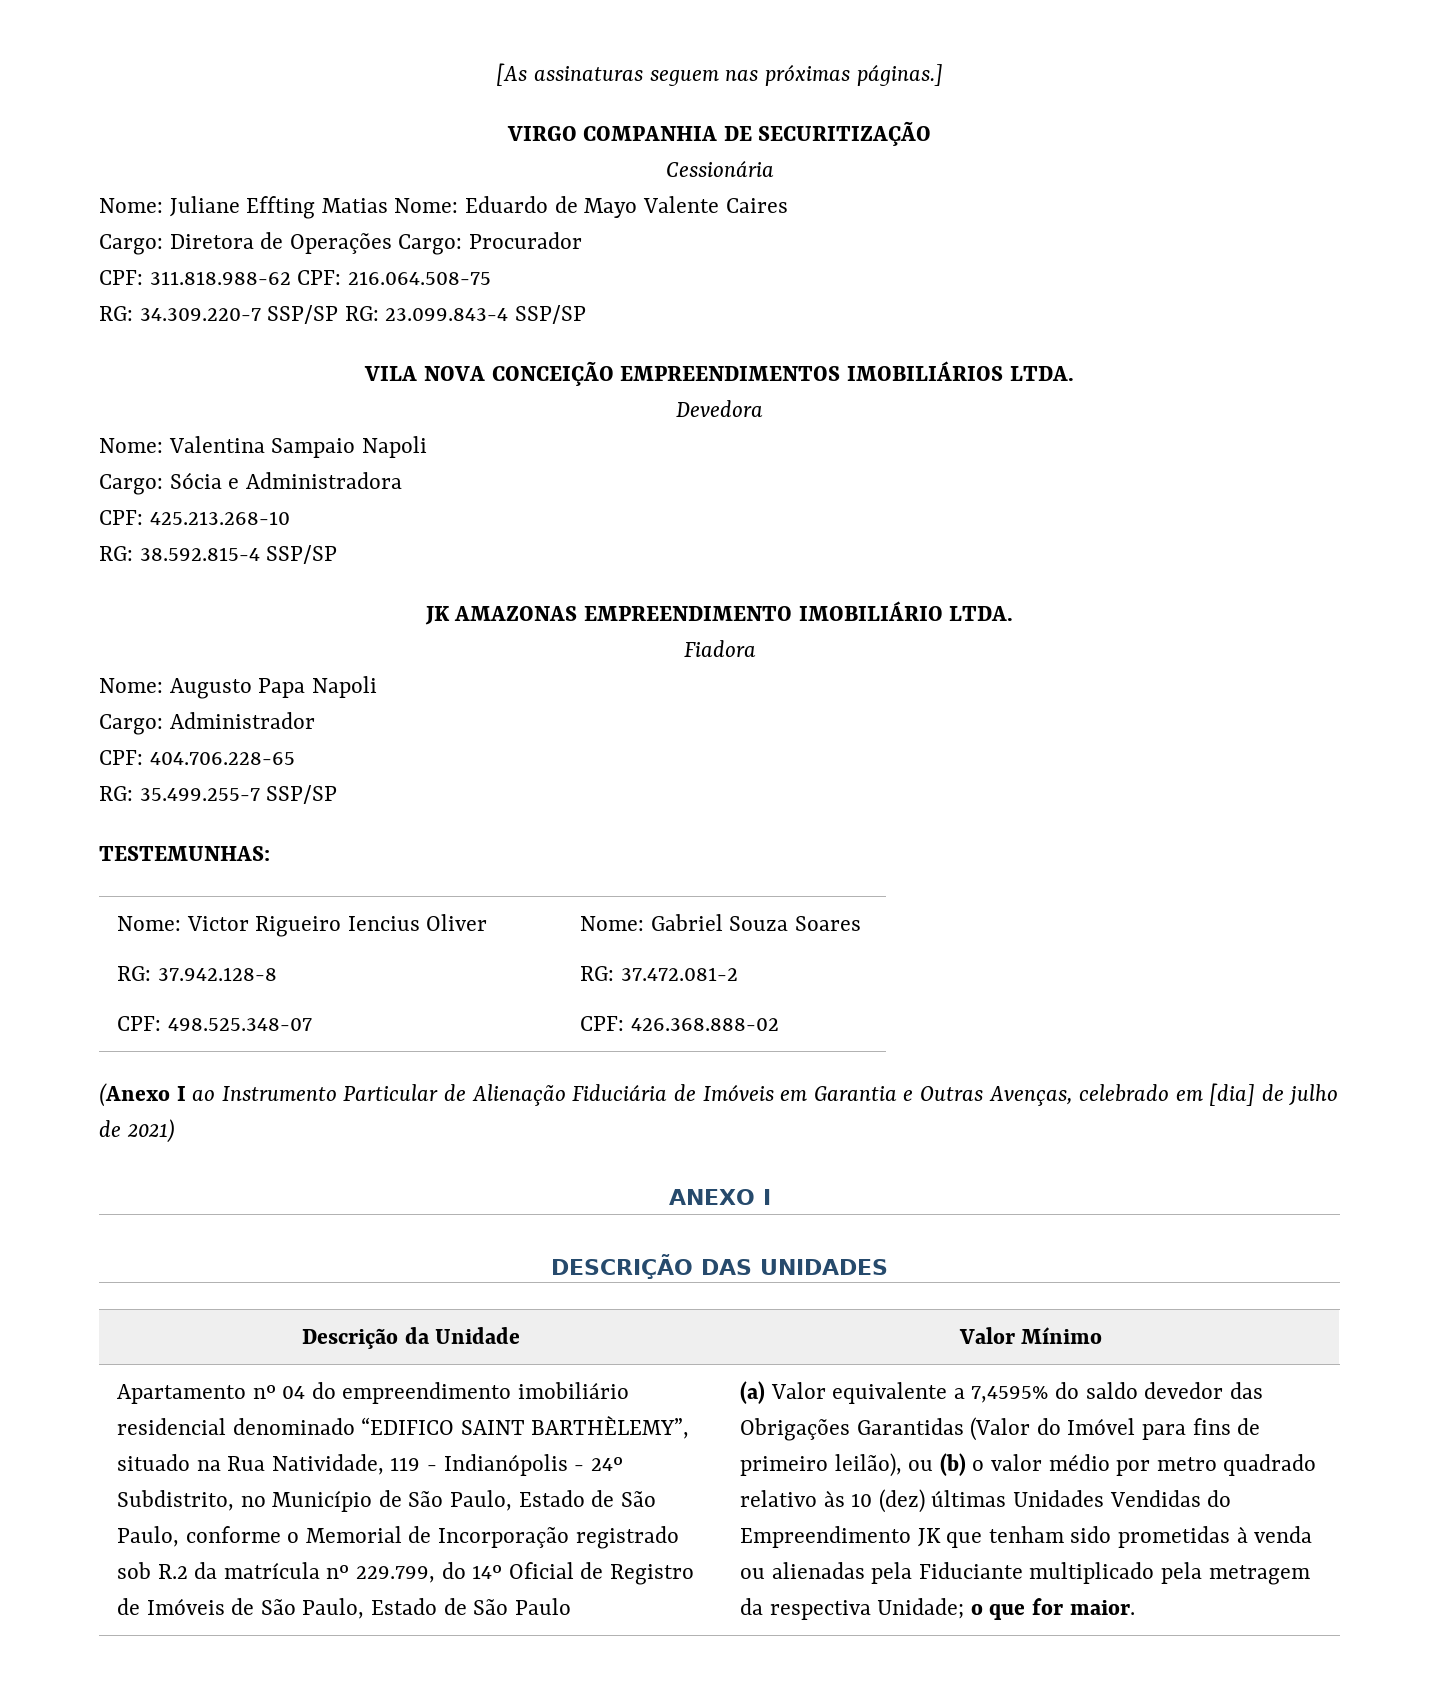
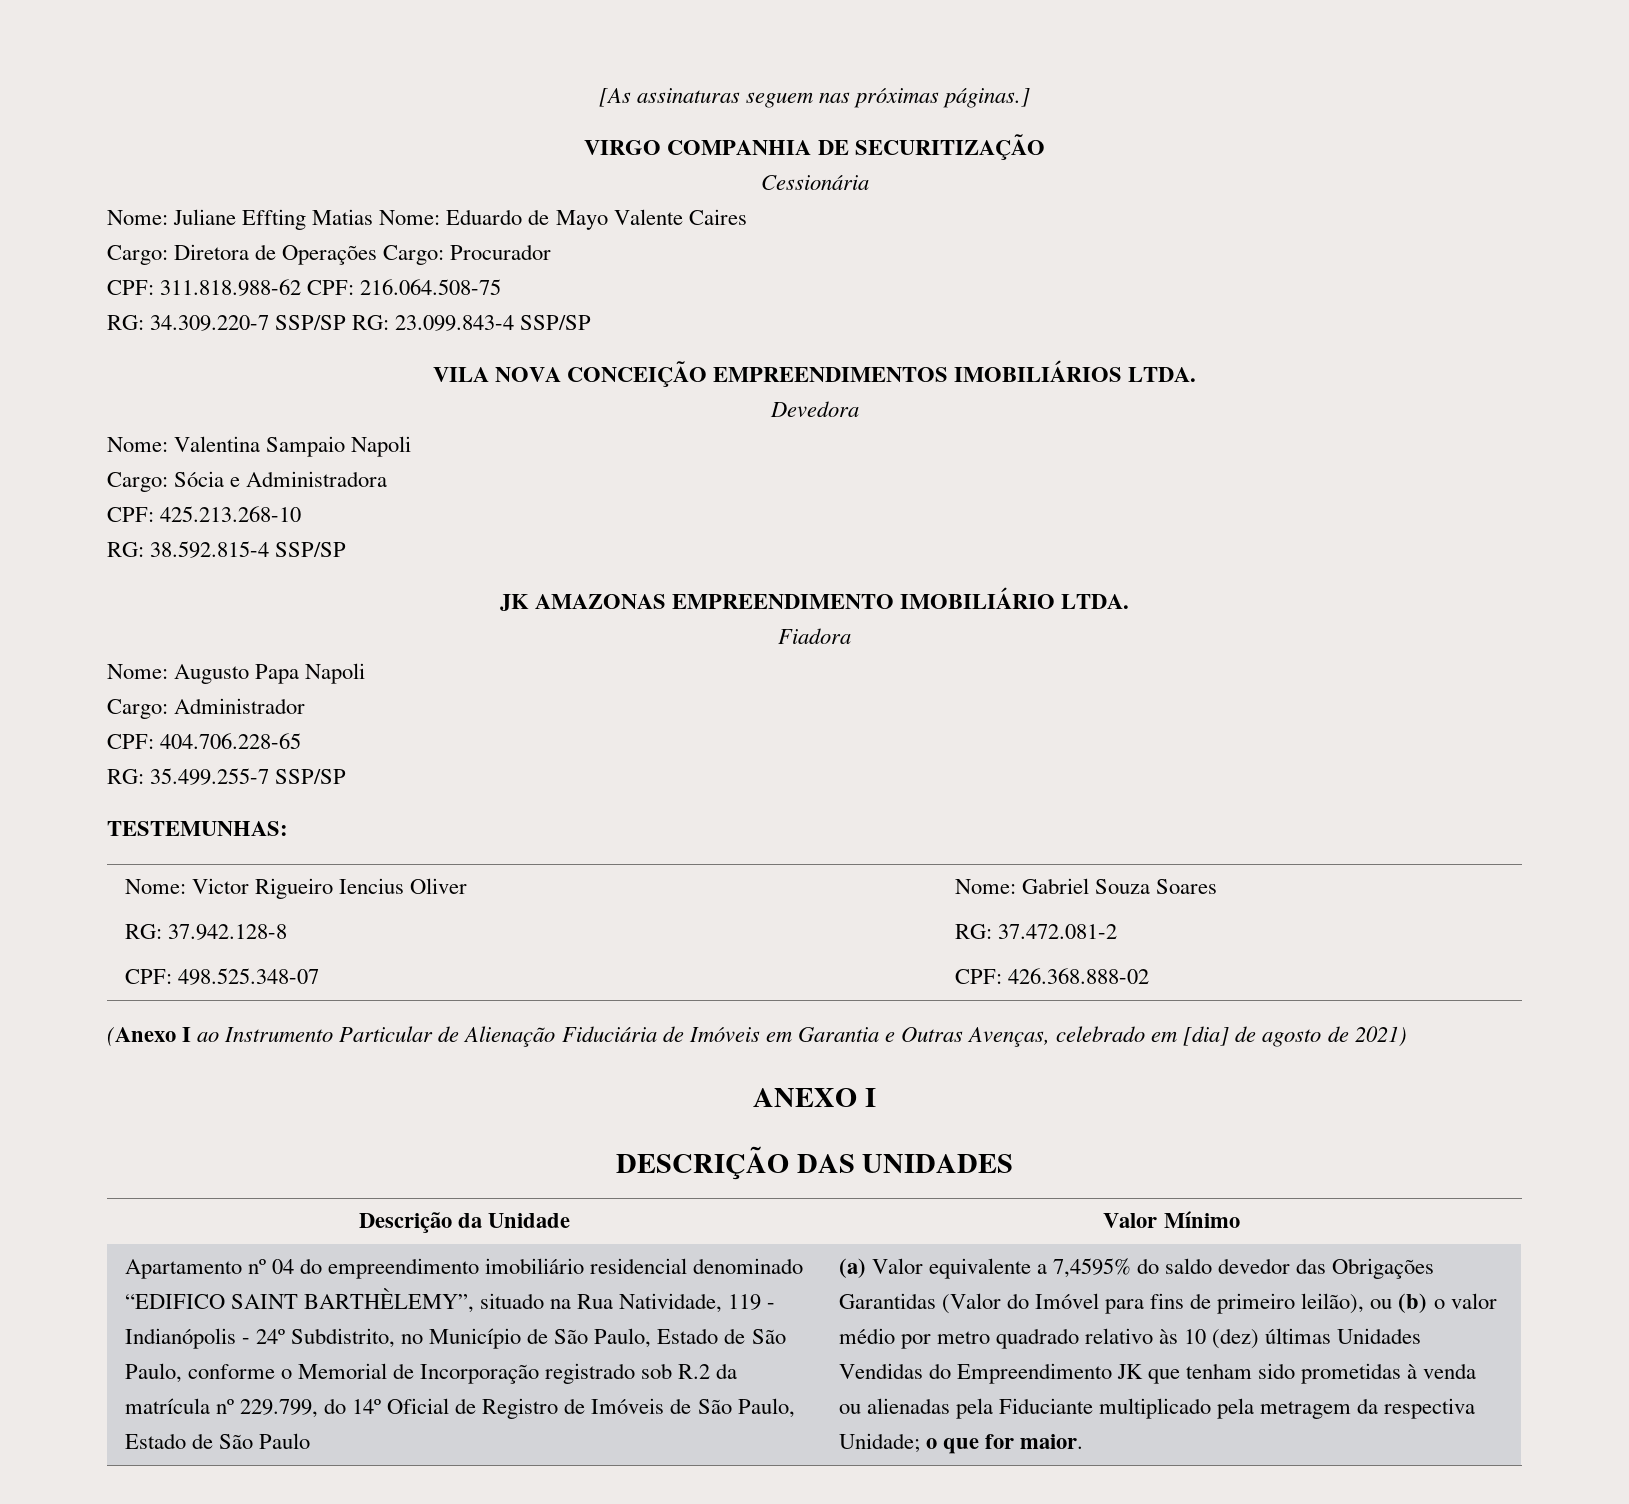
- (Anexo I ao Instrumento Particular de Alienação Fiduciária de Imóveis em Garantia e Outras Avenças, celebrado em [dia] de julho de 2021)
+ (Anexo I ao Instrumento Particular de Alienação Fiduciária de Imóveis em Garantia e Outras Avenças, celebrado em [dia] de agosto de 2021)

